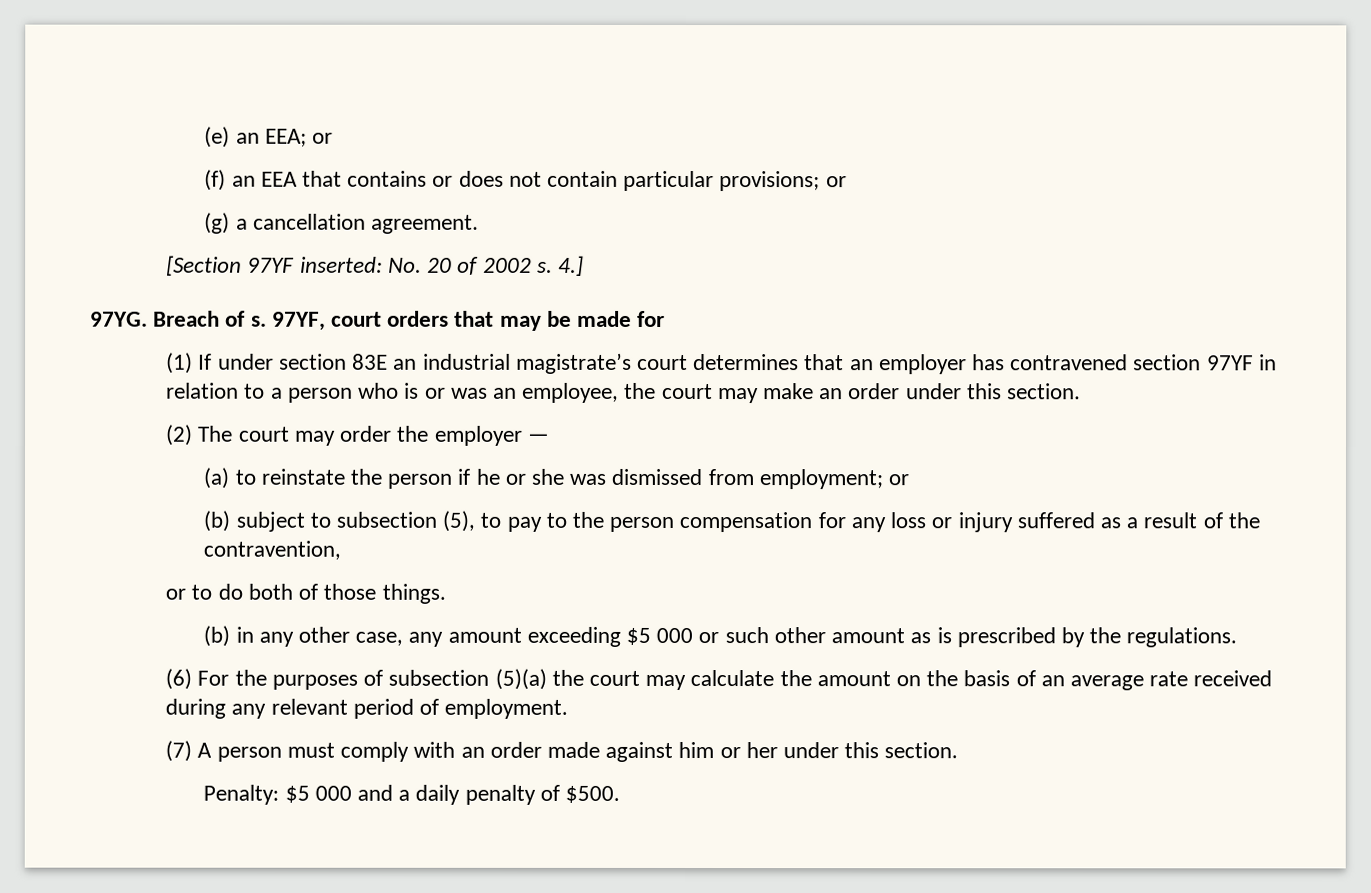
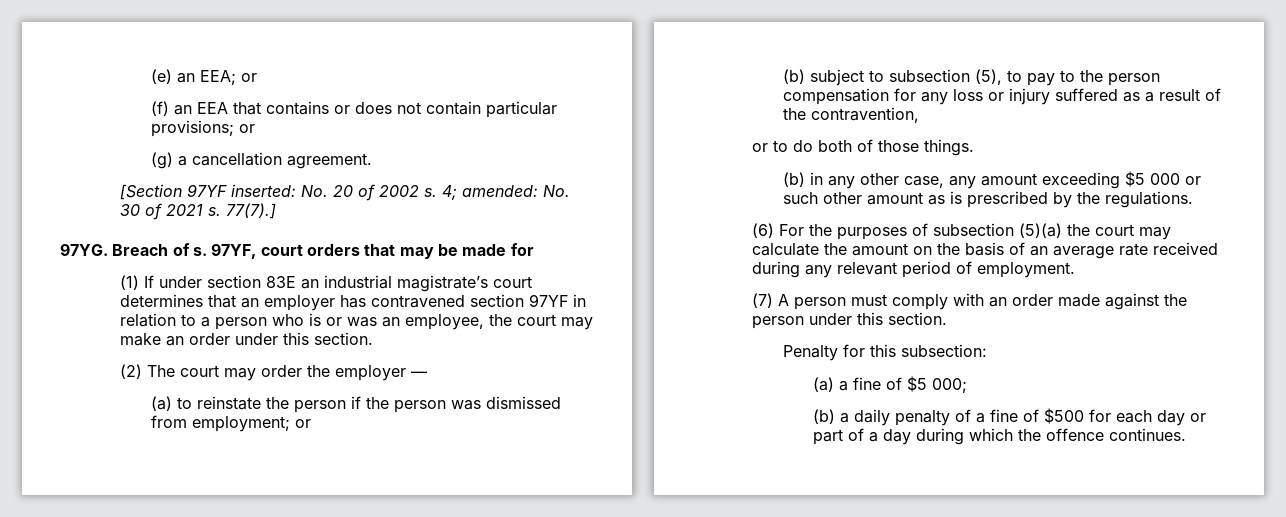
- 4.]
+ 4; amended: No. 30 of 2021 s. 77(7).]
- (a) to reinstate the person if he or she was dismissed from employment; or
+ (a) to reinstate the person if the person was dismissed from employment; or
- (7) A person must comply with an order made against him or her under this section.
- Penalty: $5 000 and a daily penalty of $500.
+ (7) A person must comply with an order made against the person under this section.
+ Penalty for this subsection:
+ (a) a fine of $5 000;
+ (b) a daily penalty of a fine of $500 for each day or part of a day during which the offence continues.

